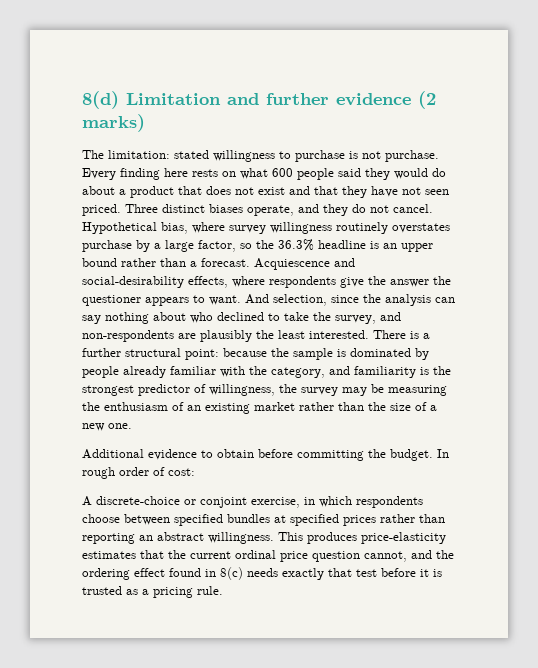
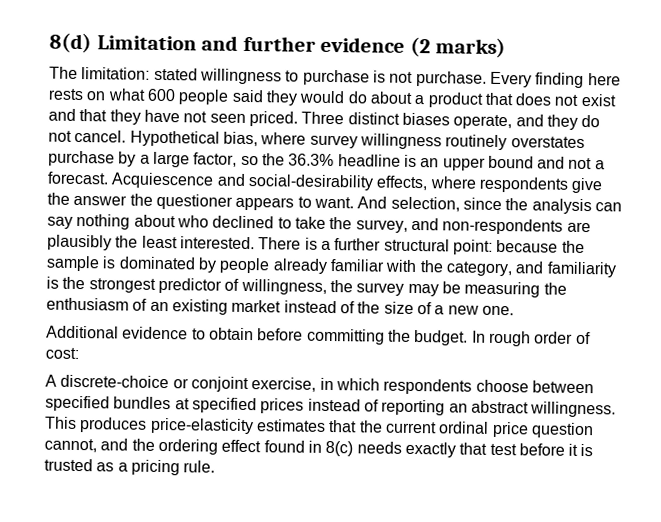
- Hypothetical bias, where survey willingness routinely overstates purchase by a large factor, so the 36.3% headline is an upper bound rather than a forecast.
+ Hypothetical bias, where survey willingness routinely overstates purchase by a large factor, so the 36.3% headline is an upper bound and not a forecast.
- There is a further structural point: because the sample is dominated by people already familiar with the category, and familiarity is the strongest predictor of willingness, the survey may be measuring the enthusiasm of an existing market rather than the size of a new one.
+ There is a further structural point: because the sample is dominated by people already familiar with the category, and familiarity is the strongest predictor of willingness, the survey may be measuring the enthusiasm of an existing market instead of the size of a new one.
- A discrete-choice or conjoint exercise, in which respondents choose between specified bundles at specified prices rather than reporting an abstract willingness.
+ A discrete-choice or conjoint exercise, in which respondents choose between specified bundles at specified prices instead of reporting an abstract willingness.

